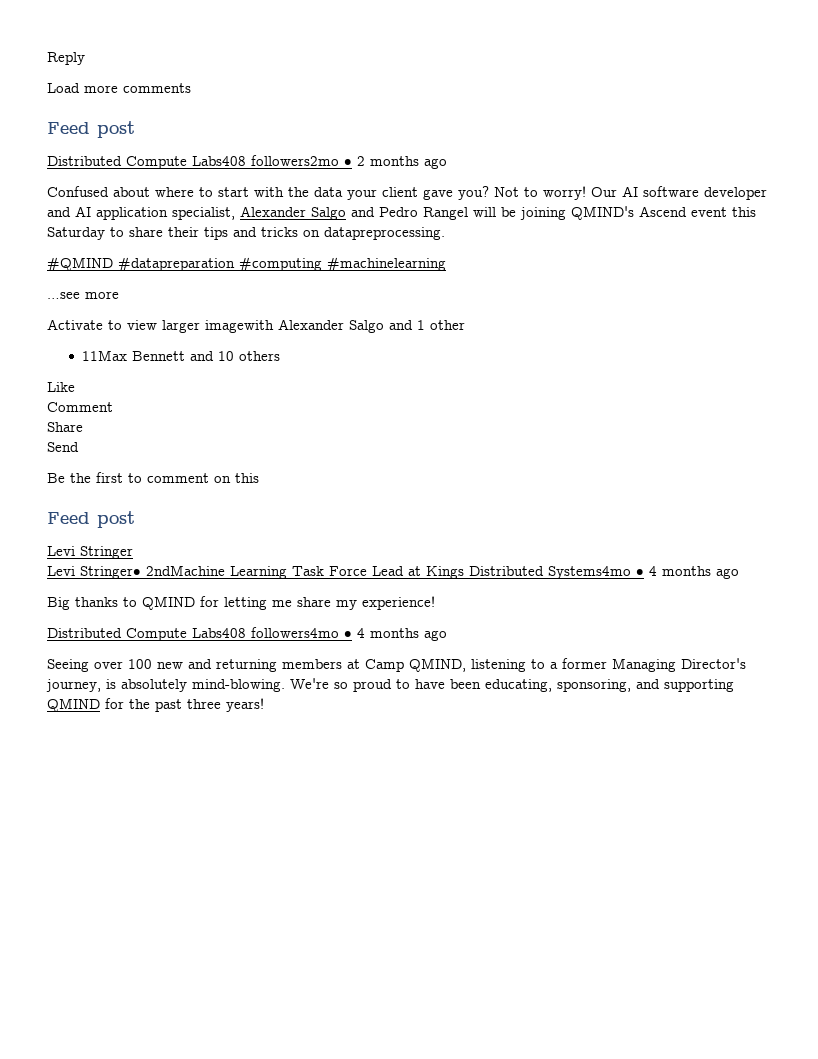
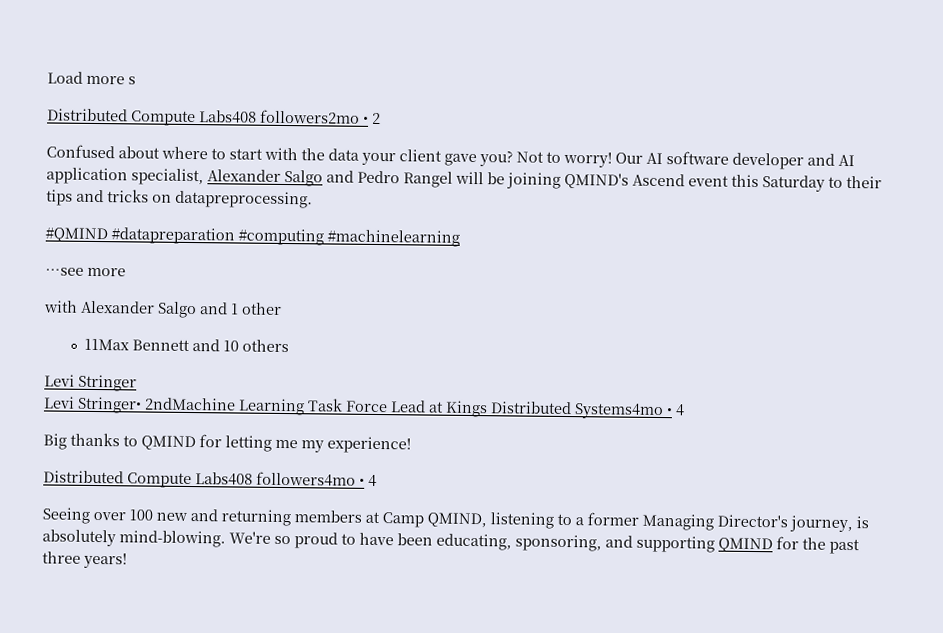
- Reply
- Load more comments
- Feed post
+ Load more s
- Distributed Compute Labs408 followers2mo • 2 months ago
+ Distributed Compute Labs408 followers2mo • 2
- Our AI software developer and AI application specialist, Alexander Salgo and Pedro Rangel will be joining QMIND's Ascend event this Saturday to share their tips and tricks on datapreprocessing.
+ Our AI software developer and AI application specialist, Alexander Salgo and Pedro Rangel will be joining QMIND's Ascend event this Saturday to their tips and tricks on datapreprocessing.
- Activate to view larger imagewith Alexander Salgo and 1 other
+ with Alexander Salgo and 1 other
- Like
- Comment
- Share
- Send
- Be the first to comment on this
- Feed post
- Levi Stringer• 2ndMachine Learning Task Force Lead at Kings Distributed Systems4mo • 4 months ago
+ Levi Stringer• 2ndMachine Learning Task Force Lead at Kings Distributed Systems4mo • 4
- Big thanks to QMIND for letting me share my experience!
+ Big thanks to QMIND for letting me my experience!
- Distributed Compute Labs408 followers4mo • 4 months ago
+ Distributed Compute Labs408 followers4mo • 4

